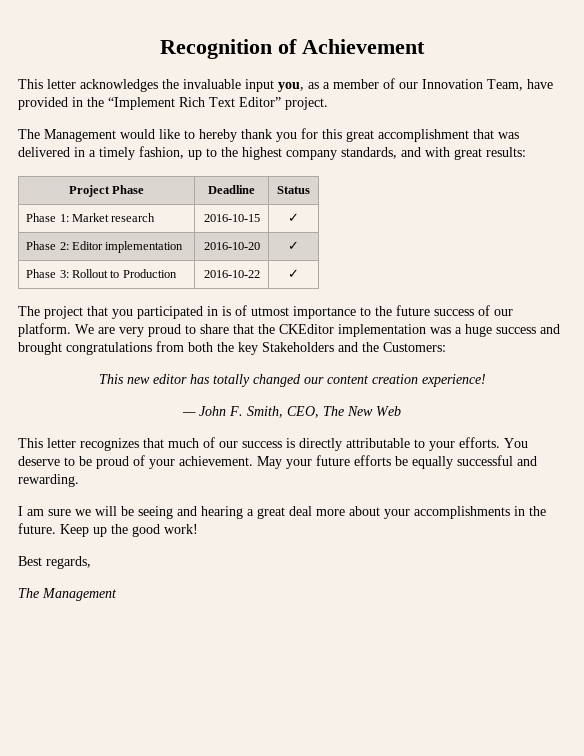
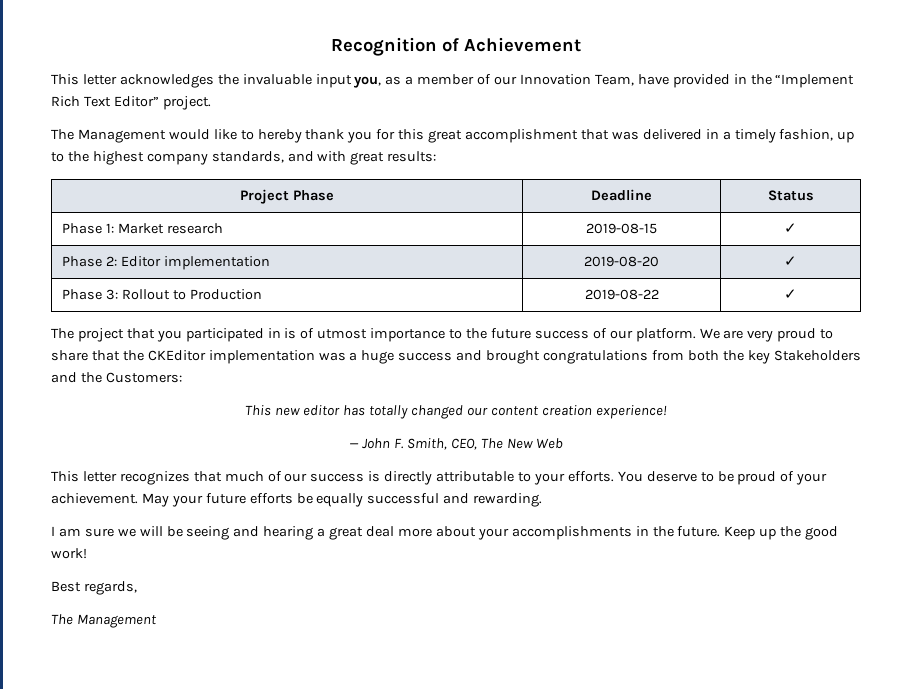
- Phase 1: Market research | 2016-10-15 | ✓
+ Phase 1: Market research | 2019-08-15 | ✓
- Phase 2: Editor implementation | 2016-10-20 | ✓
+ Phase 2: Editor implementation | 2019-08-20 | ✓
- Phase 3: Rollout to Production | 2016-10-22 | ✓
+ Phase 3: Rollout to Production | 2019-08-22 | ✓

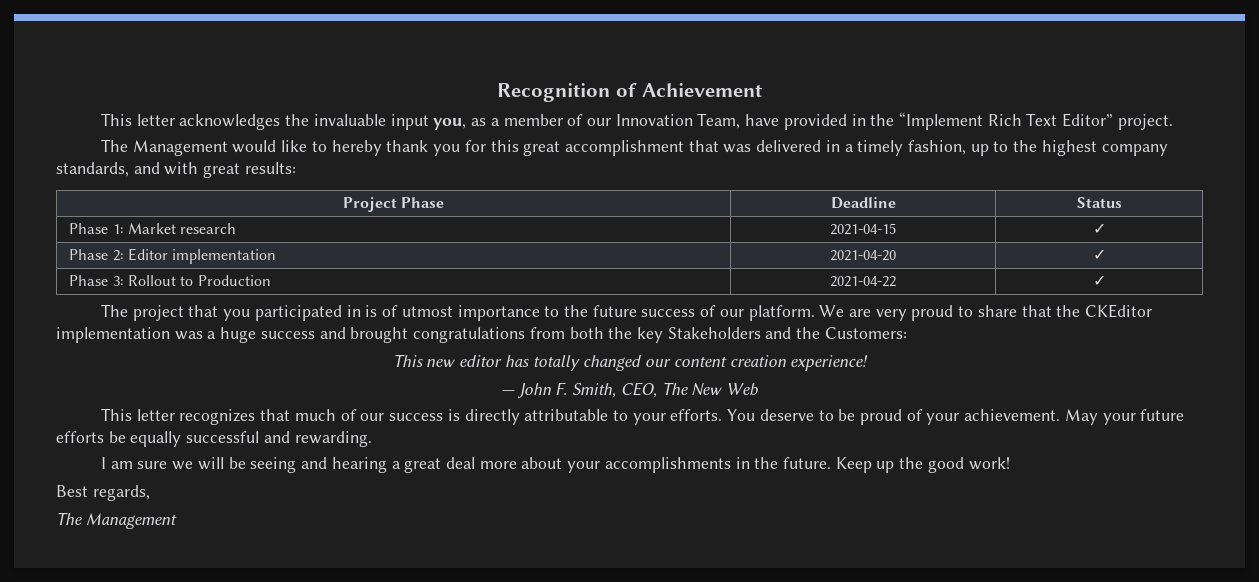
- Phase 1: Market research | 2019-08-15 | ✓
+ Phase 1: Market research | 2021-04-15 | ✓
- Phase 2: Editor implementation | 2019-08-20 | ✓
+ Phase 2: Editor implementation | 2021-04-20 | ✓
- Phase 3: Rollout to Production | 2019-08-22 | ✓
+ Phase 3: Rollout to Production | 2021-04-22 | ✓

